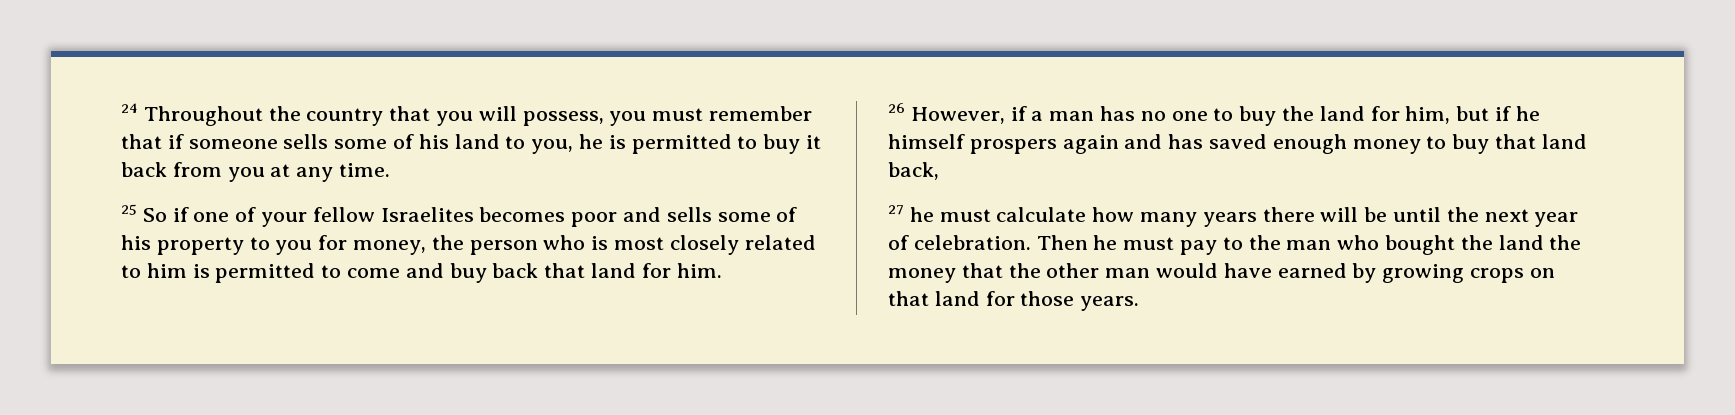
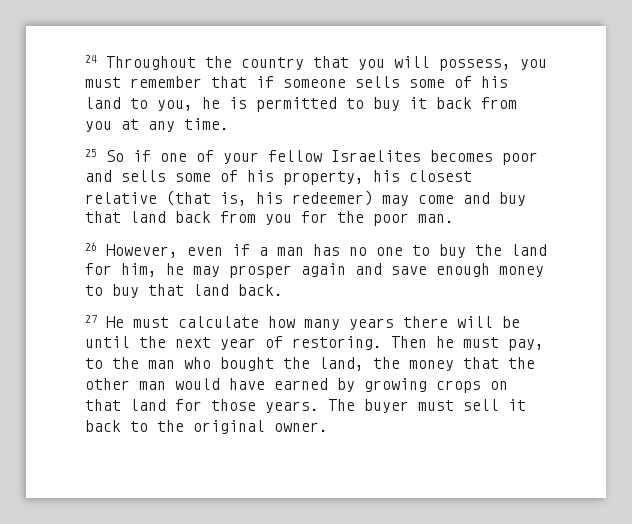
- 25 So if one of your fellow Israelites becomes poor and sells some of his property to you for money, the person who is most closely related to him is permitted to come and buy back that land for him.
+ 25 So if one of your fellow Israelites becomes poor and sells some of his property, his closest relative (that is, his redeemer) may come and buy that land back from you for the poor man.
- 26 However, if a man has no one to buy the land for him, but if he himself prospers again and has saved enough money to buy that land back,
+ 26 However, even if a man has no one to buy the land for him, he may prosper again and save enough money to buy that land back.
- 27 he must calculate how many years there will be until the next year of celebration.
+ 27 He must calculate how many years there will be until the next year of restoring.
- Then he must pay to the man who bought the land the money that the other man would have earned by growing crops on that land for those years.
+ Then he must pay, to the man who bought the land, the money that the other man would have earned by growing crops on that land for those years.
+ The buyer must sell it back to the original owner.

